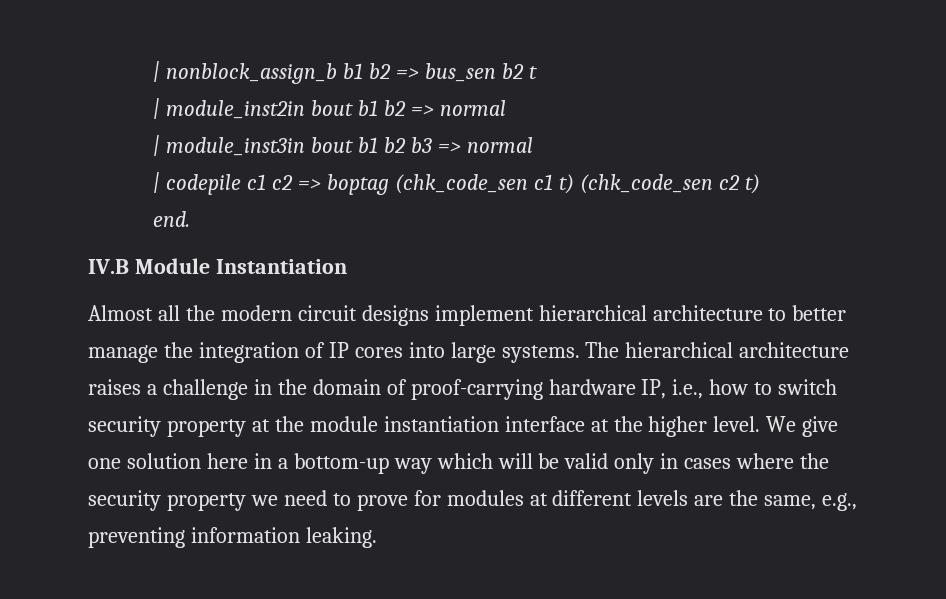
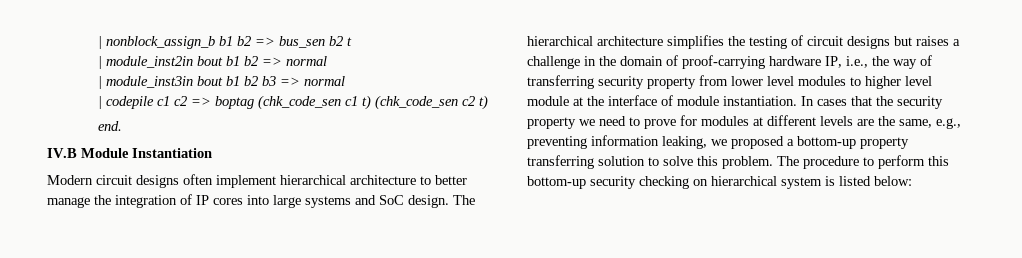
- Almost all the modern circuit designs implement hierarchical architecture to better manage the integration of IP cores into large systems. The hierarchical architecture raises a challenge in the domain of proof-carrying hardware IP, i.e., how to switch security property at the module instantiation interface at the higher level. We give one solution here in a bottom-up way which will be valid only in cases where the security property we need to prove for modules at different levels are the same, e.g., preventing information leaking.
+ Modern circuit designs often implement hierarchical architecture to better manage the integration of IP cores into large systems and SoC design. The hierarchical architecture simplifies the testing of circuit designs but raises a challenge in the domain of proof-carrying hardware IP, i.e., the way of transferring security property from lower level modules to higher level module at the interface of module instantiation. In cases that the security property we need to prove for modules at different levels are the same, e.g., preventing information leaking, we proposed a bottom-up property transferring solution to solve this problem. The procedure to perform this bottom-up security checking on hierarchical system is listed below:

